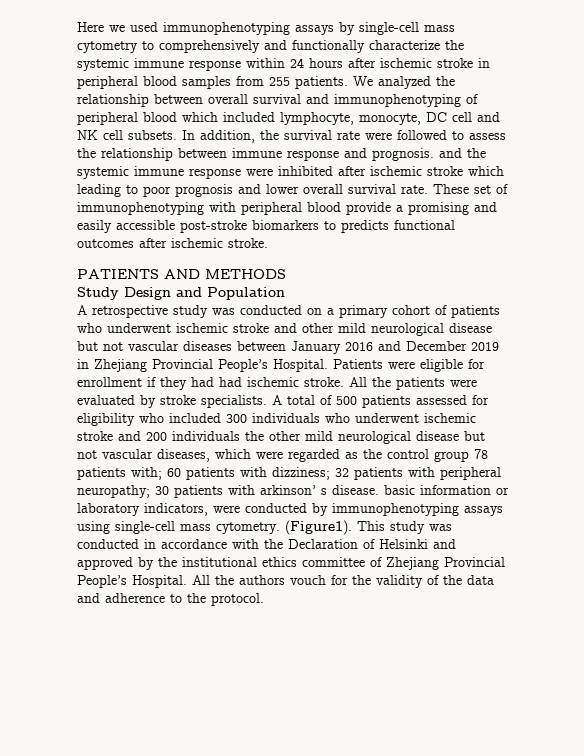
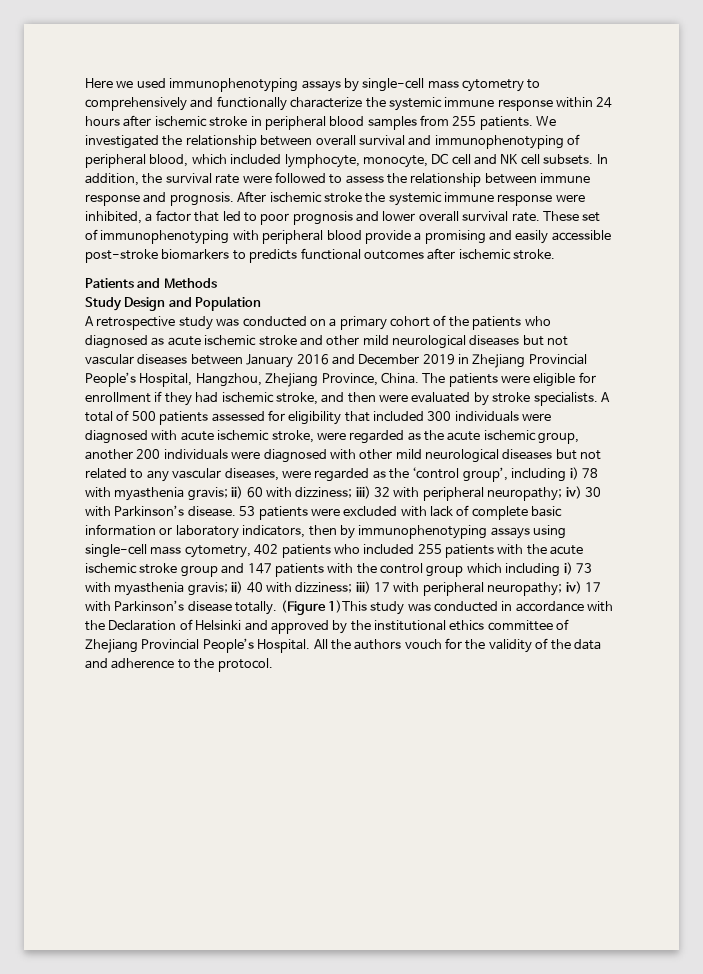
- We analyzed the relationship between overall survival and immunophenotyping of peripheral blood which included lymphocyte, monocyte, DC cell and NK cell subsets.
+ We investigated the relationship between overall survival and immunophenotyping of peripheral blood, which included lymphocyte, monocyte, DC cell and NK cell subsets.
- In addition, the survival rate were followed to assess the relationship between immune response and prognosis. and the systemic immune response were inhibited after ischemic stroke which leading to poor prognosis and lower overall survival rate.
+ In addition, the survival rate were followed to assess the relationship between immune response and prognosis. After ischemic stroke the systemic immune response were inhibited, a factor that led to poor prognosis and lower overall survival rate.
- PATIENTS AND METHODS
+ Patients and Methods
- A retrospective study was conducted on a primary cohort of patients who underwent ischemic stroke and other mild neurological disease but not vascular diseases between January 2016 and December 2019 in Zhejiang Provincial People’s Hospital. Patients were eligible for enrollment if they had had ischemic stroke. All the patients were evaluated by stroke specialists.
+ A retrospective study was conducted on a primary cohort of the patients who diagnosed as acute ischemic stroke and other mild neurological diseases but not vascular diseases between January 2016 and December 2019 in Zhejiang Provincial People’s Hospital, Hangzhou, Zhejiang Province, China. The patients were eligible for enrollment if they had ischemic stroke, and then were evaluated by stroke specialists.
- A total of 500 patients assessed for eligibility who included 300 individuals who underwent ischemic stroke and 200 individuals the other mild neurological disease but not vascular diseases, which were regarded as the control group 78 patients with; 60 patients with dizziness; 32 patients with peripheral neuropathy; 30 patients with arkinson’ s disease. basic information or laboratory indicators, were conducted by immunophenotyping assays using single-cell mass cytometry. (Figure1). This study was conducted in accordance with the Declaration of Helsinki and approved by the institutional ethics committee of Zhejiang Provincial People’s Hospital.
+ A total of 500 patients assessed for eligibility that included 300 individuals were diagnosed with acute ischemic stroke, were regarded as the acute ischemic group, another 200 individuals were diagnosed with other mild neurological diseases but not related to any vascular diseases, were regarded as the ‘control group’, including i) 78 with myasthenia gravis; ii) 60 with dizziness; iii) 32 with peripheral neuropathy; iv) 30 with Parkinson’s disease. 53 patients were excluded with lack of complete basic information or laboratory indicators, then by immunophenotyping assays using single-cell mass cytometry, 402 patients who included 255 patients with the acute ischemic stroke group and 147 patients with the control group which including i) 73 with myasthenia gravis; ii) 40 with dizziness; iii) 17 with peripheral neuropathy; iv) 17 with Parkinson’s disease totally. (Figure 1)This study was conducted in accordance with the Declaration of Helsinki and approved by the institutional ethics committee of Zhejiang Provincial People’s Hospital.

